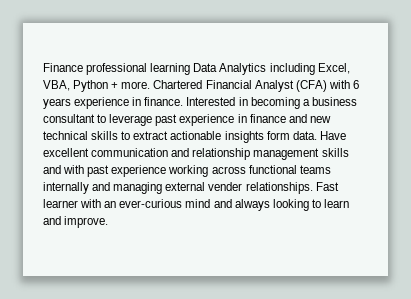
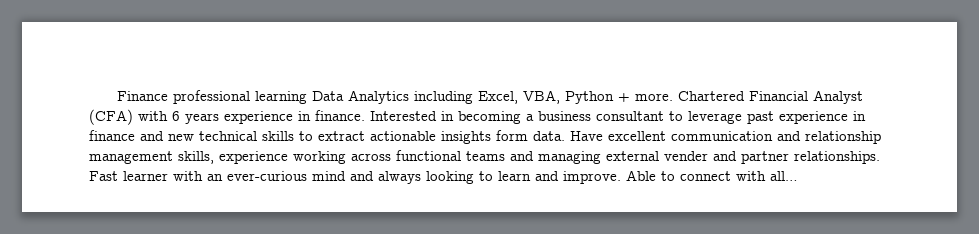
- Have excellent communication and relationship management skills and with past experience working across functional teams internally and managing external vender relationships.
+ Have excellent communication and relationship management skills, experience working across functional teams and managing external vender and partner relationships.
+ Able to connect with all…

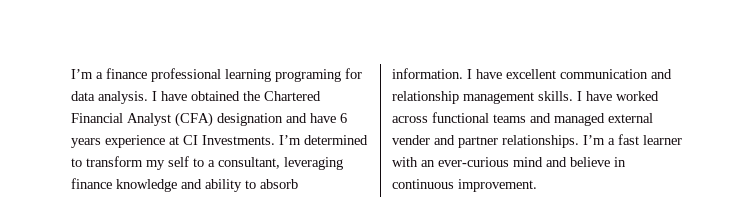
- Finance professional learning Data Analytics including Excel, VBA, Python + more. Chartered Financial Analyst (CFA) with 6 years experience in finance. Interested in becoming a business consultant to leverage past experience in finance and new technical skills to extract actionable insights form data. Have excellent communication and relationship management skills, experience working across functional teams and managing external vender and partner relationships.
+ I’m a finance professional learning programing for data analysis. I have obtained the Chartered Financial Analyst (CFA) designation and have 6 years experience at CI Investments. I’m determined to transform my self to a consultant, leveraging finance knowledge and ability to absorb information. I have excellent communication and relationship management skills. I have worked across functional teams and managed external vender and partner relationships.
- Fast learner with an ever-curious mind and always looking to learn and improve. Able to connect with all…
+ I’m a fast learner with an ever-curious mind and believe in continuous improvement.

